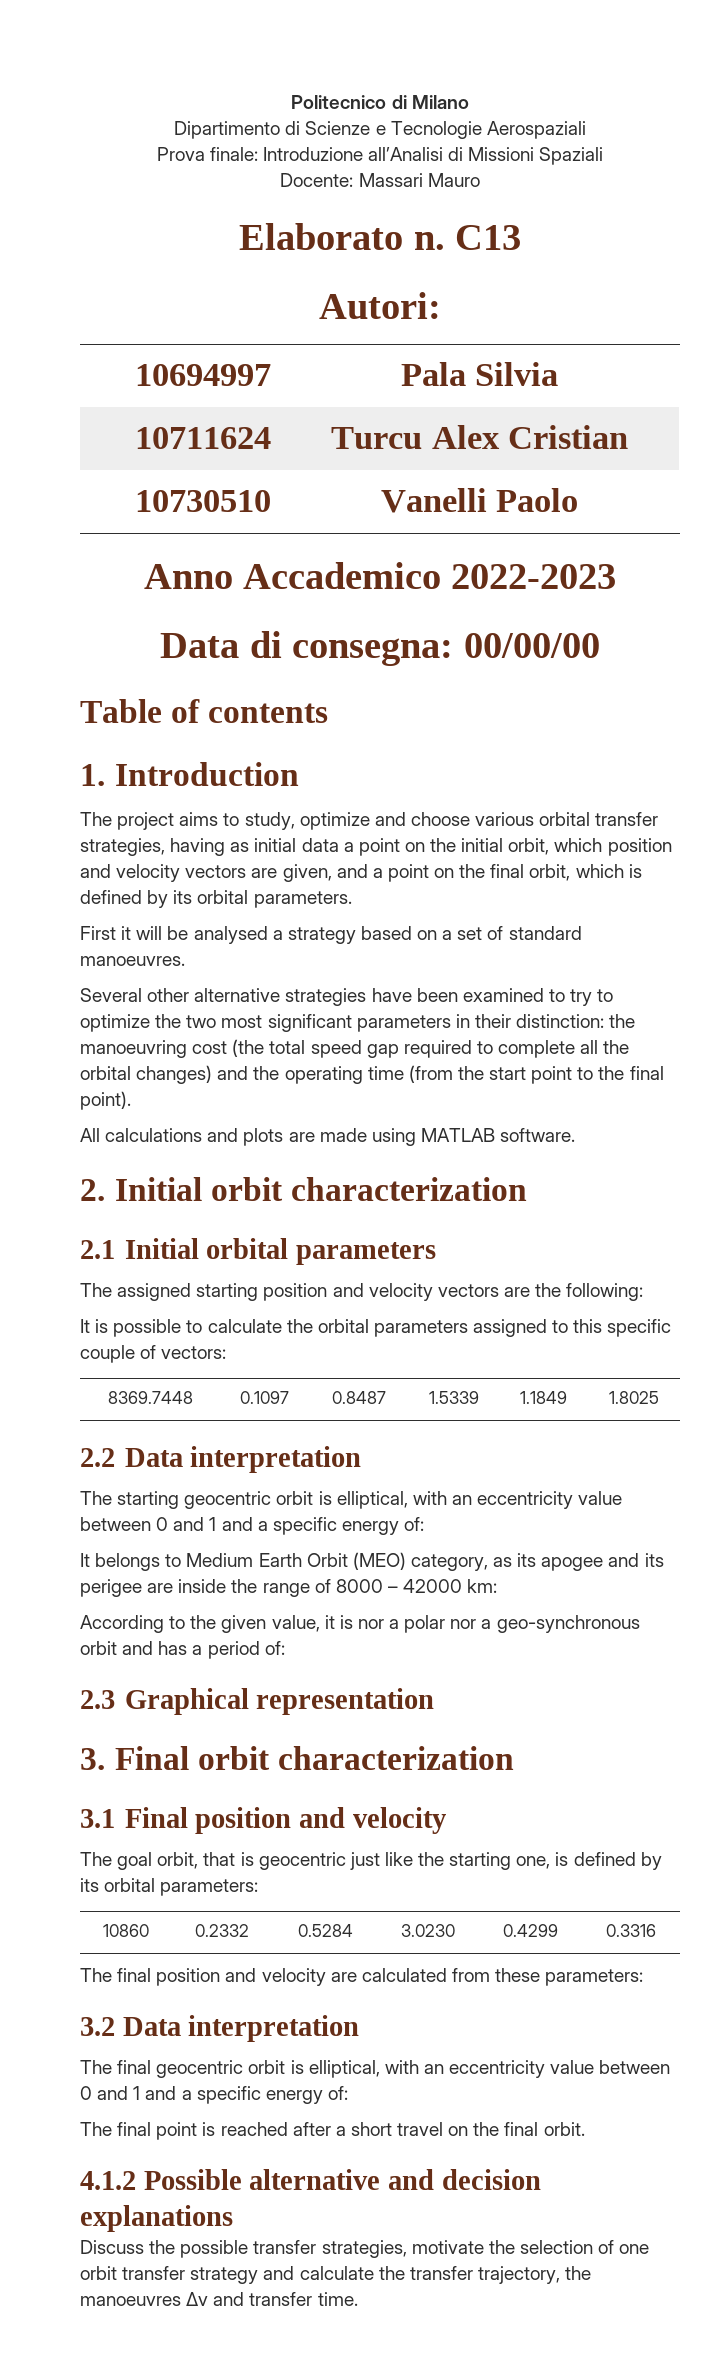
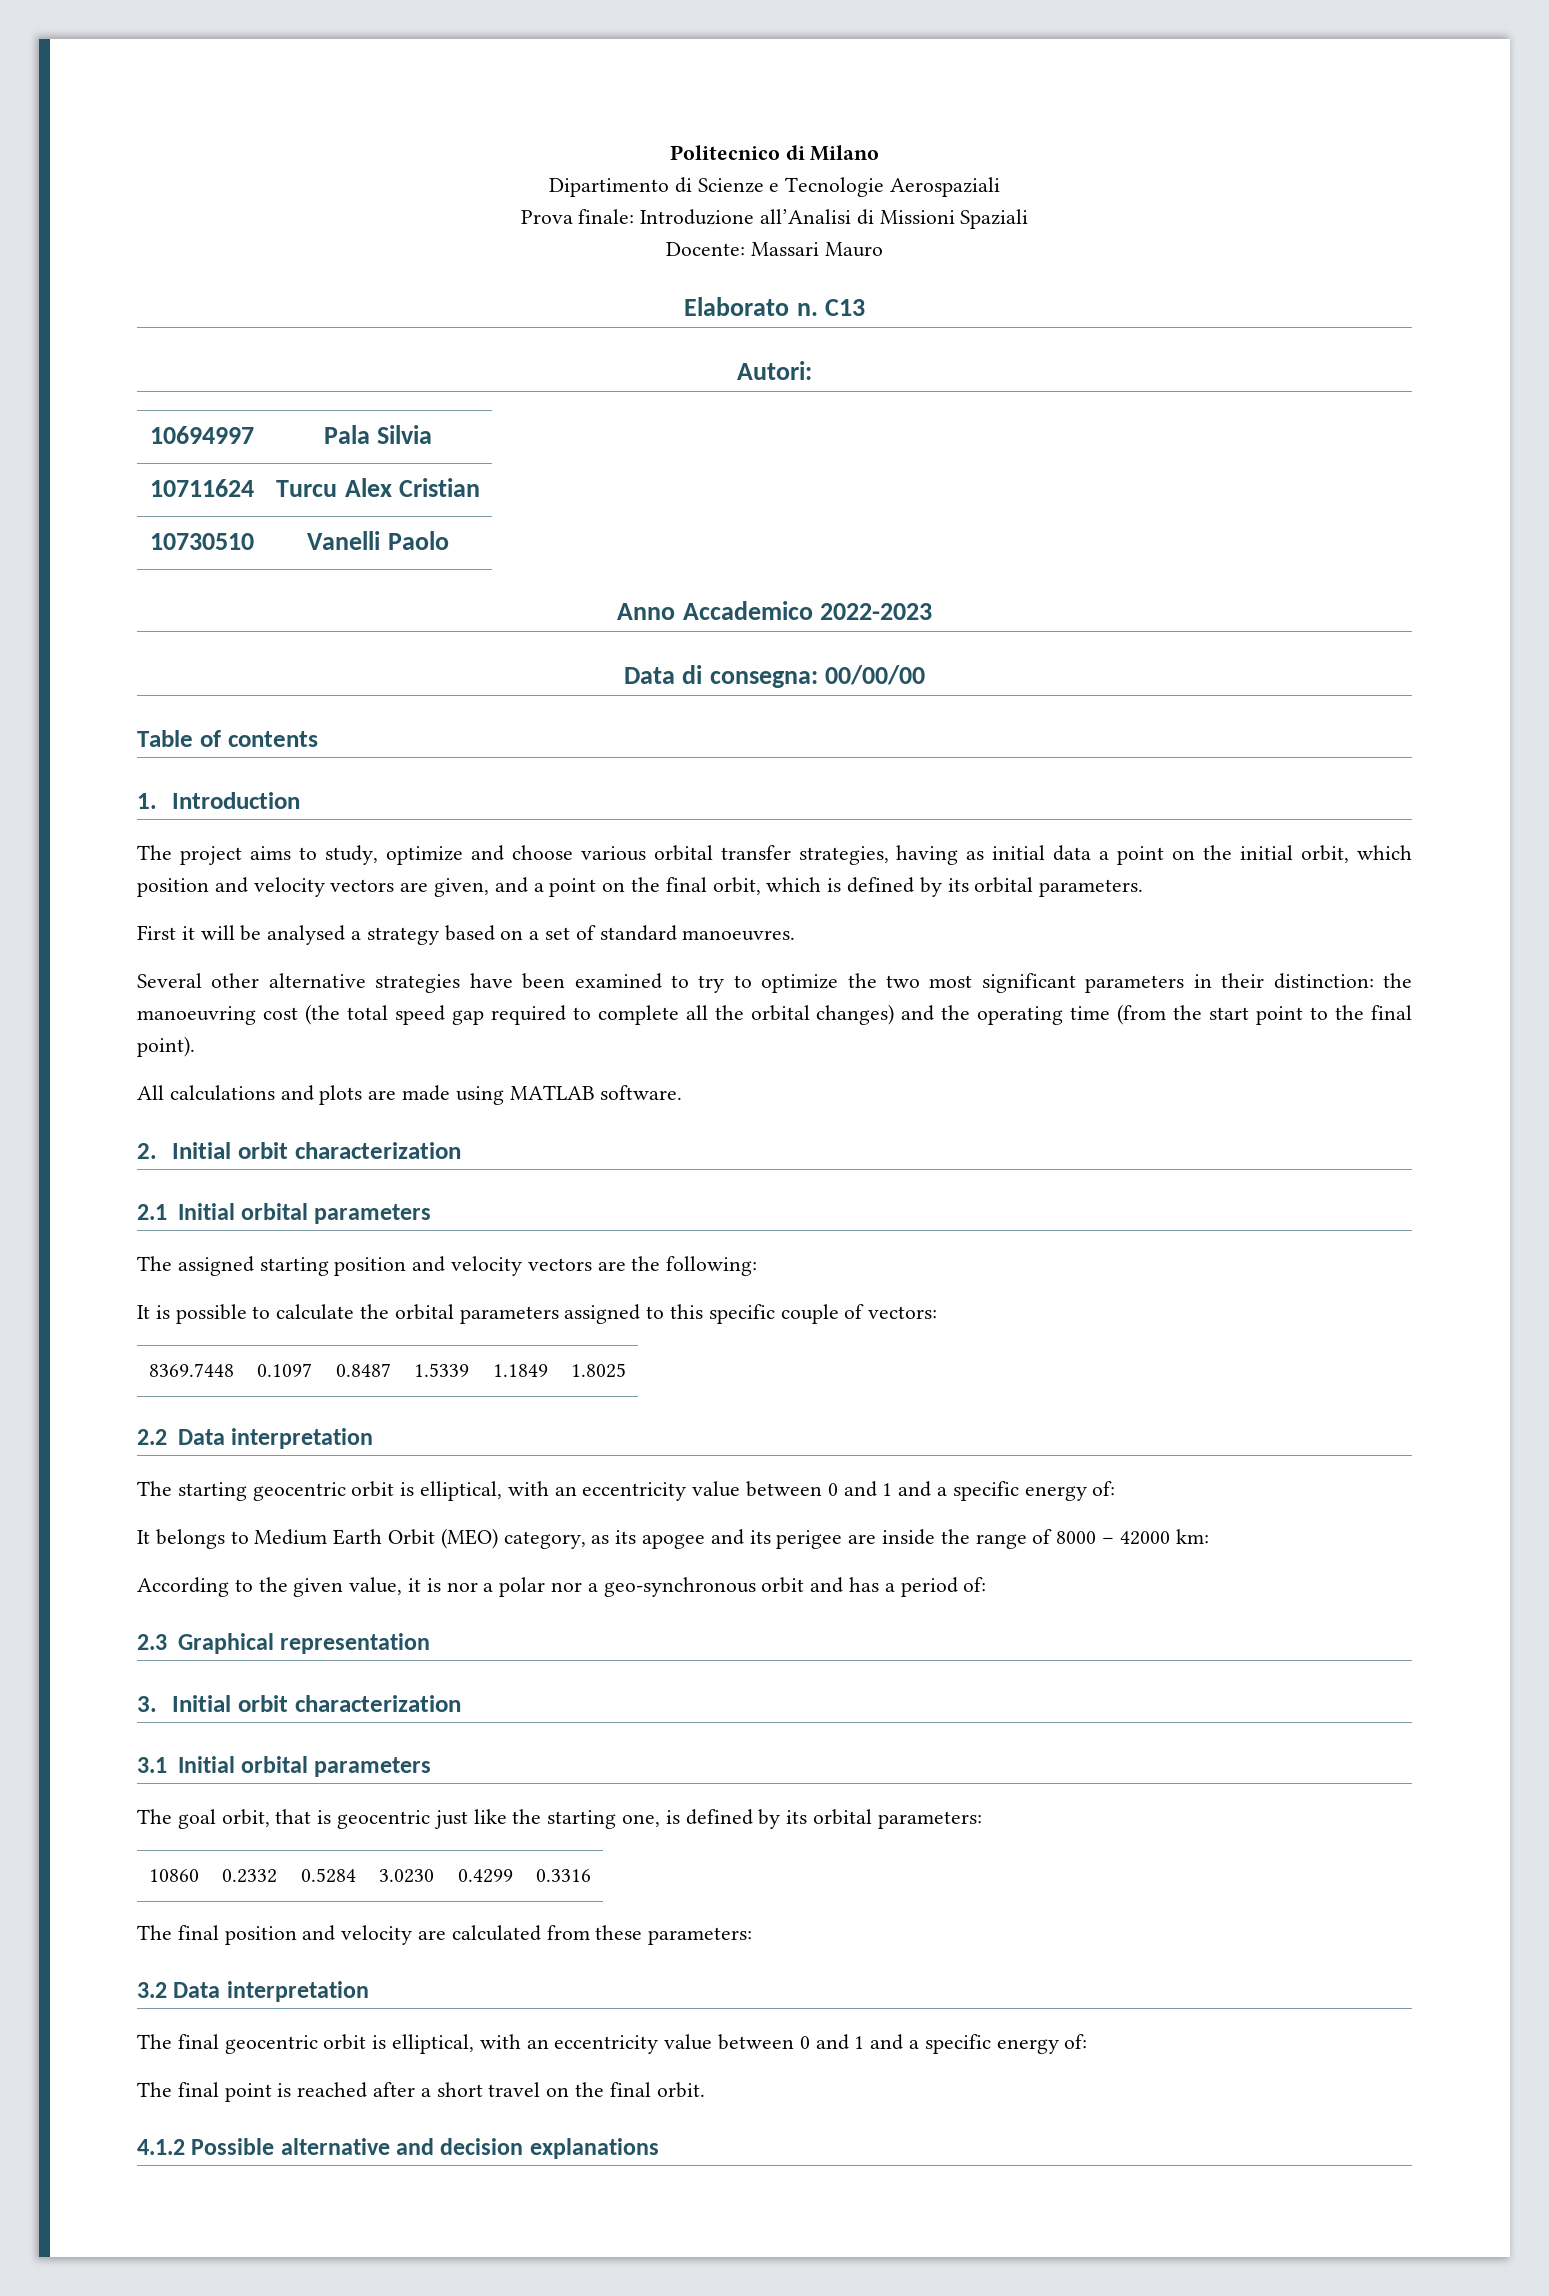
- 3. Final orbit characterization
+ 3. Initial orbit characterization
- 3.1 Final position and velocity
+ 3.1 Initial orbital parameters
- Discuss the possible transfer strategies, motivate the selection of one orbit transfer strategy and calculate the transfer trajectory, the manoeuvres Δv and transfer time.

